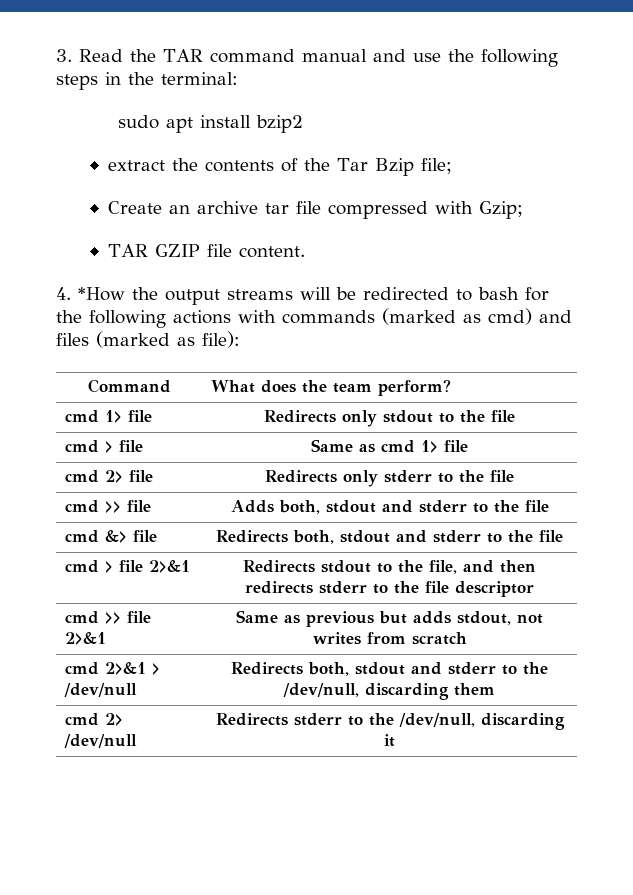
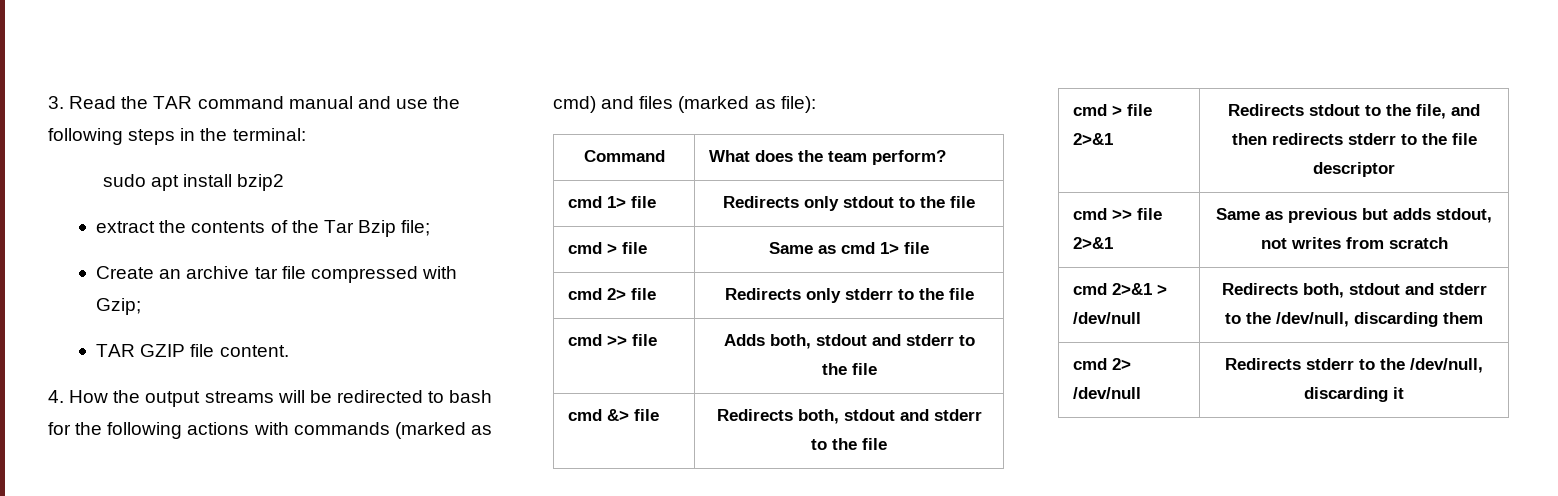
- 4. *How the output streams will be redirected to bash for the following actions with commands (marked as cmd) and files (marked as file):
+ 4. How the output streams will be redirected to bash for the following actions with commands (marked as cmd) and files (marked as file):

